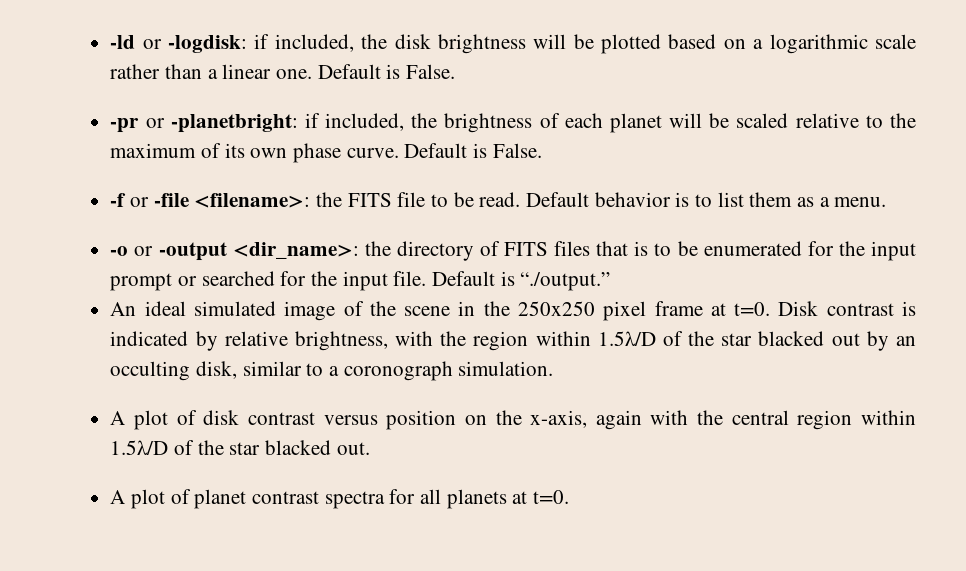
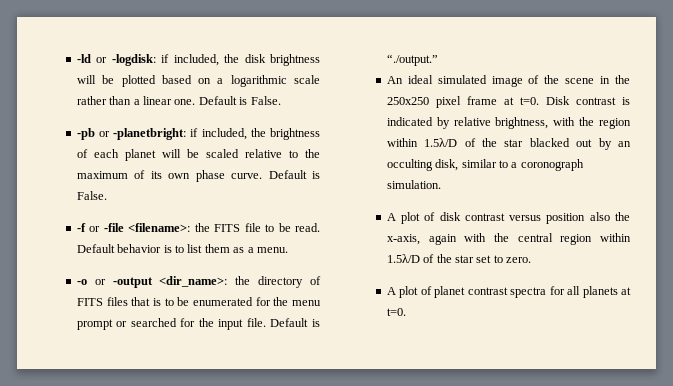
- -pr or -planetbright: if included, the brightness of each planet will be scaled relative to the maximum of its own phase curve.
+ -pb or -planetbright: if included, the brightness of each planet will be scaled relative to the maximum of its own phase curve.
- -o or -output <dir_name>: the directory of FITS files that is to be enumerated for the input prompt or searched for the input file.
+ -o or -output <dir_name>: the directory of FITS files that is to be enumerated for the menu prompt or searched for the input file.
- A plot of disk contrast versus position on the x-axis, again with the central region within 1.5λ/D of the star blacked out.
+ A plot of disk contrast versus position also the x-axis, again with the central region within 1.5λ/D of the star set to zero.

